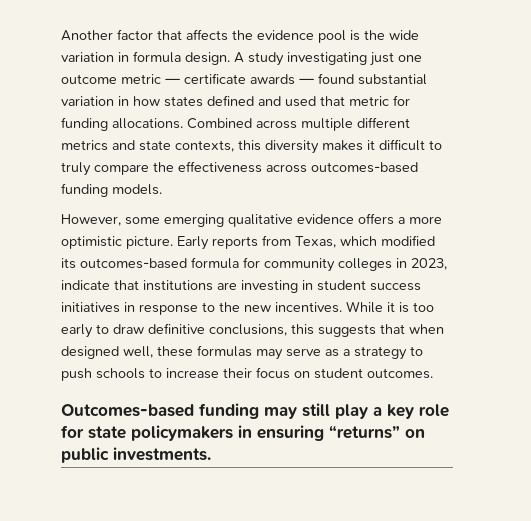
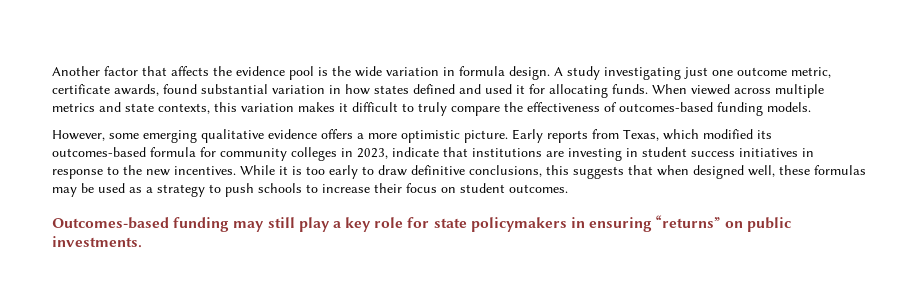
- A study investigating just one outcome metric — certificate awards — found substantial variation in how states defined and used that metric for funding allocations. Combined across multiple different metrics and state contexts, this diversity makes it difficult to truly compare the effectiveness across outcomes-based funding models.
+ A study investigating just one outcome metric, certificate awards, found substantial variation in how states defined and used it for allocating funds. When viewed across multiple metrics and state contexts, this variation makes it difficult to truly compare the effectiveness of outcomes-based funding models.
- While it is too early to draw definitive conclusions, this suggests that when designed well, these formulas may serve as a strategy to push schools to increase their focus on student outcomes.
+ While it is too early to draw definitive conclusions, this suggests that when designed well, these formulas may be used as a strategy to push schools to increase their focus on student outcomes.

